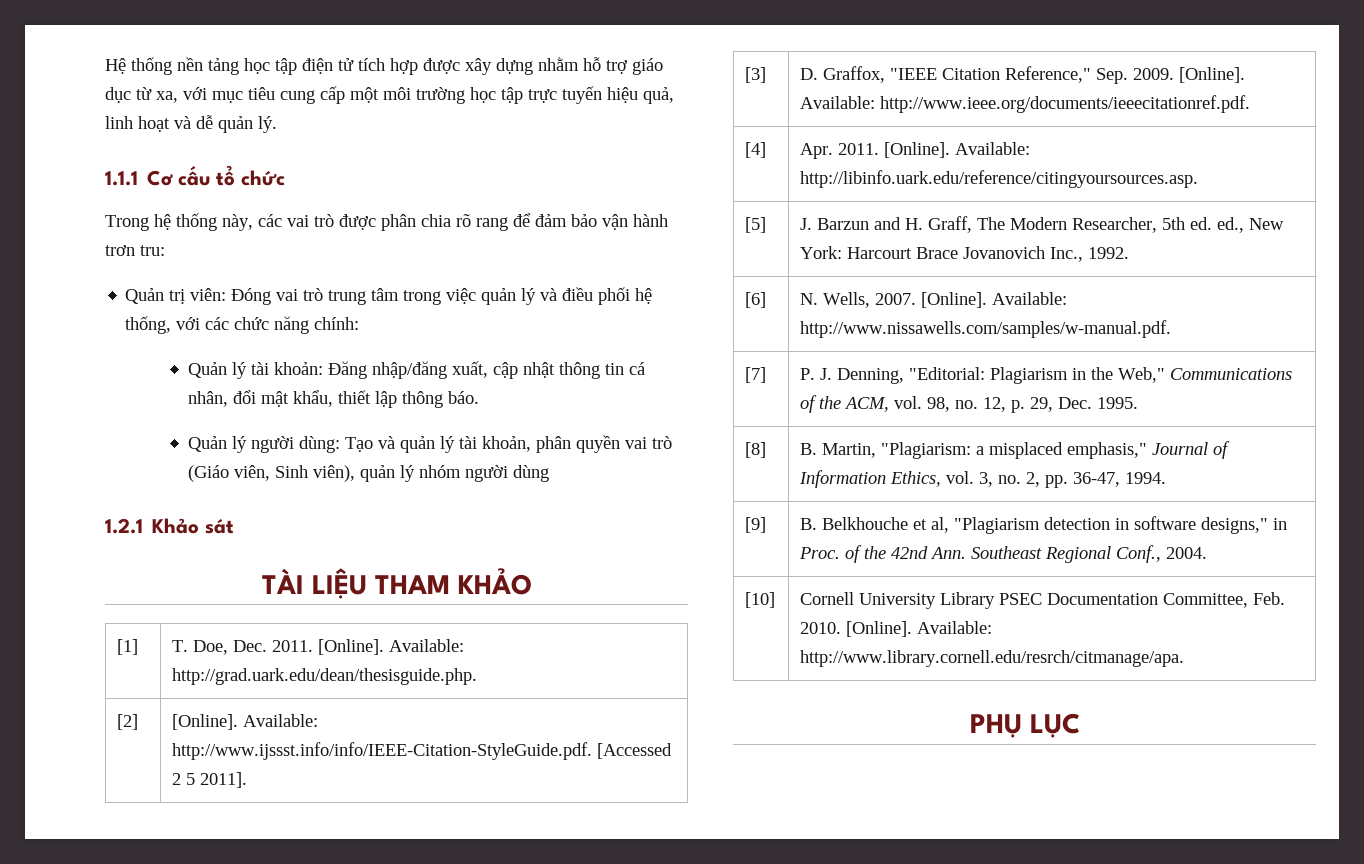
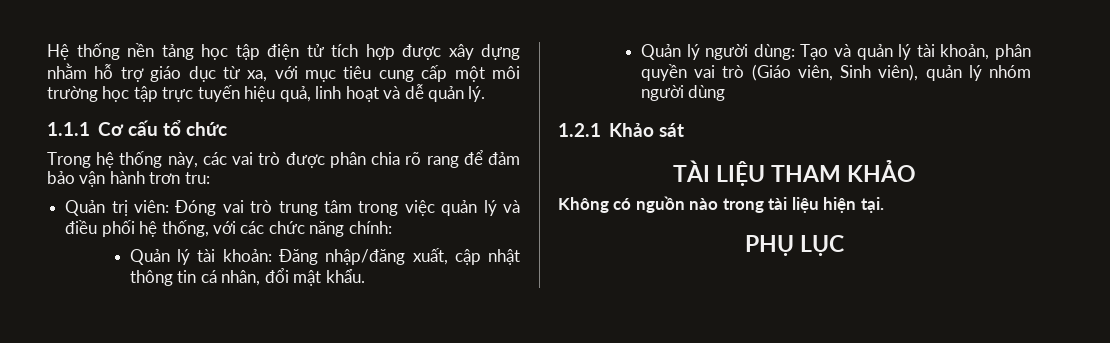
- Quản lý tài khoản: Đăng nhập/đăng xuất, cập nhật thông tin cá nhân, đổi mật khẩu, thiết lập thông báo.
+ Quản lý tài khoản: Đăng nhập/đăng xuất, cập nhật thông tin cá nhân, đổi mật khẩu.
- [1] | T. Doe, Dec. 2011. [Online]. Available: http://grad.uark.edu/dean/thesisguide.php.
- [2] | [Online]. Available: http://www.ijssst.info/info/IEEE-Citation-StyleGuide.pdf. [Accessed 2 5 2011].
- [3] | D. Graffox, "IEEE Citation Reference," Sep. 2009. [Online]. Available: http://www.ieee.org/documents/ieeecitationref.pdf.
- [4] | Apr. 2011. [Online]. Available: http://libinfo.uark.edu/reference/citingyoursources.asp.
- [5] | J. Barzun and H. Graff, The Modern Researcher, 5th ed. ed., New York: Harcourt Brace Jovanovich Inc., 1992.
- [6] | N. Wells, 2007. [Online]. Available: http://www.nissawells.com/samples/w-manual.pdf.
- [7] | P. J. Denning, "Editorial: Plagiarism in the Web," Communications of the ACM, vol. 98, no. 12, p. 29, Dec. 1995.
- [8] | B. Martin, "Plagiarism: a misplaced emphasis," Journal of Information Ethics, vol. 3, no. 2, pp. 36-47, 1994.
- [9] | B. Belkhouche et al, "Plagiarism detection in software designs," in Proc. of the 42nd Ann. Southeast Regional Conf., 2004.
- [10] | Cornell University Library PSEC Documentation Committee, Feb. 2010. [Online]. Available: http://www.library.cornell.edu/resrch/citmanage/apa.
+ Không có nguồn nào trong tài liệu hiện tại.

